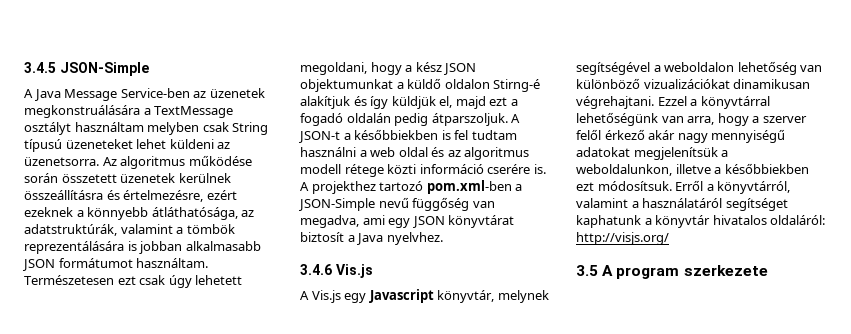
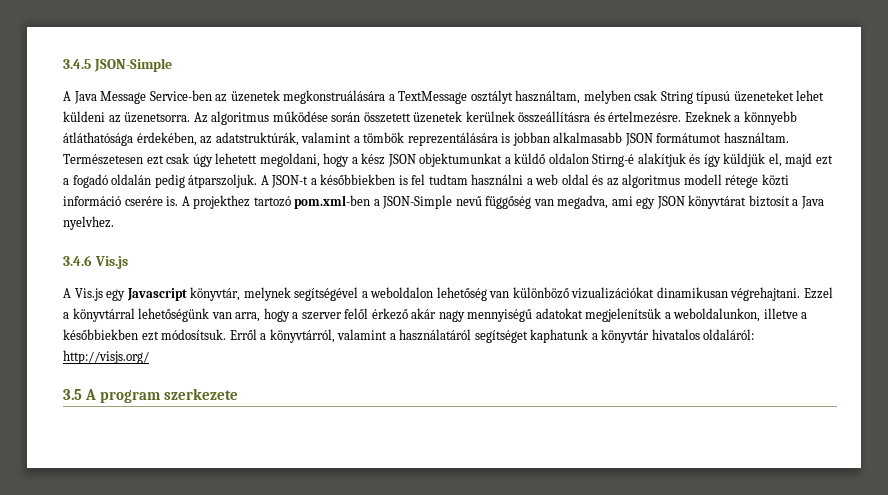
- A Java Message Service-ben az üzenetek megkonstruálására a TextMessage osztályt használtam melyben csak String típusú üzeneteket lehet küldeni az üzenetsorra.
+ A Java Message Service-ben az üzenetek megkonstruálására a TextMessage osztályt használtam, melyben csak String típusú üzeneteket lehet küldeni az üzenetsorra.
- Az algoritmus működése során összetett üzenetek kerülnek összeállításra és értelmezésre, ezért ezeknek a könnyebb átláthatósága, az adatstruktúrák, valamint a tömbök reprezentálására is jobban alkalmasabb JSON formátumot használtam.
+ Az algoritmus működése során összetett üzenetek kerülnek összeállításra és értelmezésre. Ezeknek a könnyebb átláthatósága érdekében, az adatstruktúrák, valamint a tömbök reprezentálására is jobban alkalmasabb JSON formátumot használtam.

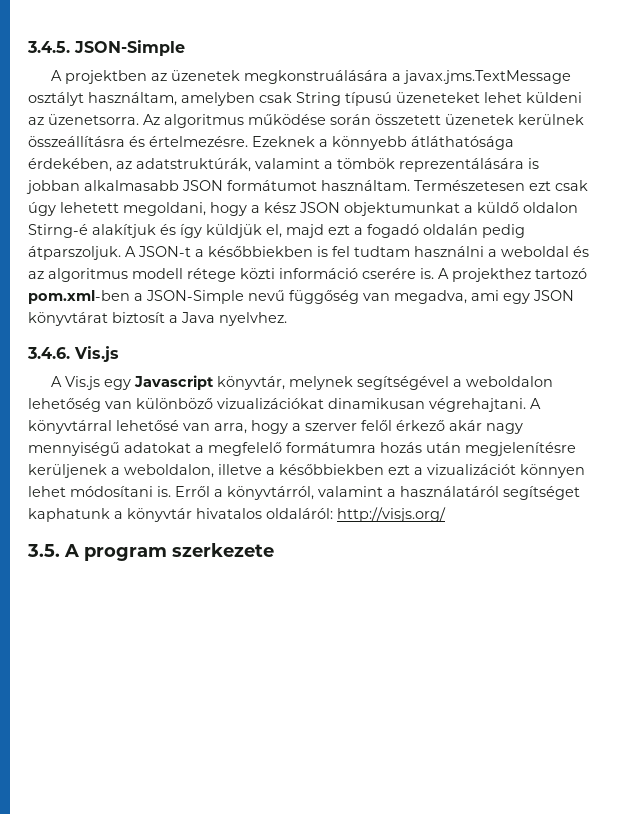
- 3.4.5 JSON-Simple
+ 3.4.5. JSON-Simple
- A Java Message Service-ben az üzenetek megkonstruálására a TextMessage osztályt használtam, melyben csak String típusú üzeneteket lehet küldeni az üzenetsorra.
+ A projektben az üzenetek megkonstruálására a javax.jms.TextMessage osztályt használtam, amelyben csak String típusú üzeneteket lehet küldeni az üzenetsorra.
- A JSON-t a későbbiekben is fel tudtam használni a web oldal és az algoritmus modell rétege közti információ cserére is.
+ A JSON-t a későbbiekben is fel tudtam használni a weboldal és az algoritmus modell rétege közti információ cserére is.
- 3.4.6 Vis.js
+ 3.4.6. Vis.js
- Ezzel a könyvtárral lehetőségünk van arra, hogy a szerver felől érkező akár nagy mennyiségű adatokat megjelenítsük a weboldalunkon, illetve a későbbiekben ezt módosítsuk.
+ A könyvtárral lehetősé van arra, hogy a szerver felől érkező akár nagy mennyiségű adatokat a megfelelő formátumra hozás után megjelenítésre kerüljenek a weboldalon, illetve a későbbiekben ezt a vizualizációt könnyen lehet módosítani is.
- 3.5 A program szerkezete
+ 3.5. A program szerkezete

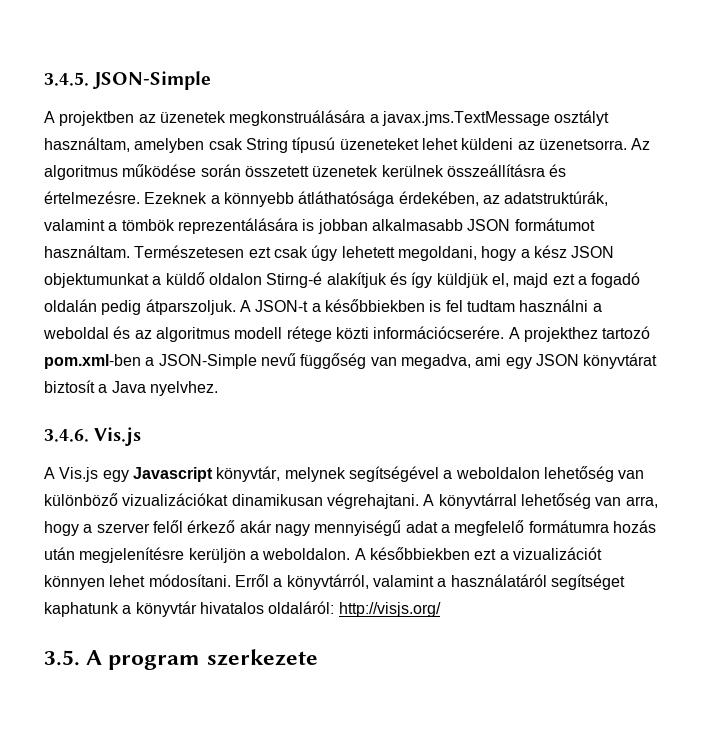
- A JSON-t a későbbiekben is fel tudtam használni a weboldal és az algoritmus modell rétege közti információ cserére is.
+ A JSON-t a későbbiekben is fel tudtam használni a weboldal és az algoritmus modell rétege közti információcserére.
- A könyvtárral lehetősé van arra, hogy a szerver felől érkező akár nagy mennyiségű adatokat a megfelelő formátumra hozás után megjelenítésre kerüljenek a weboldalon, illetve a későbbiekben ezt a vizualizációt könnyen lehet módosítani is.
+ A könyvtárral lehetőség van arra, hogy a szerver felől érkező akár nagy mennyiségű adat a megfelelő formátumra hozás után megjelenítésre kerüljön a weboldalon. A későbbiekben ezt a vizualizációt könnyen lehet módosítani.

